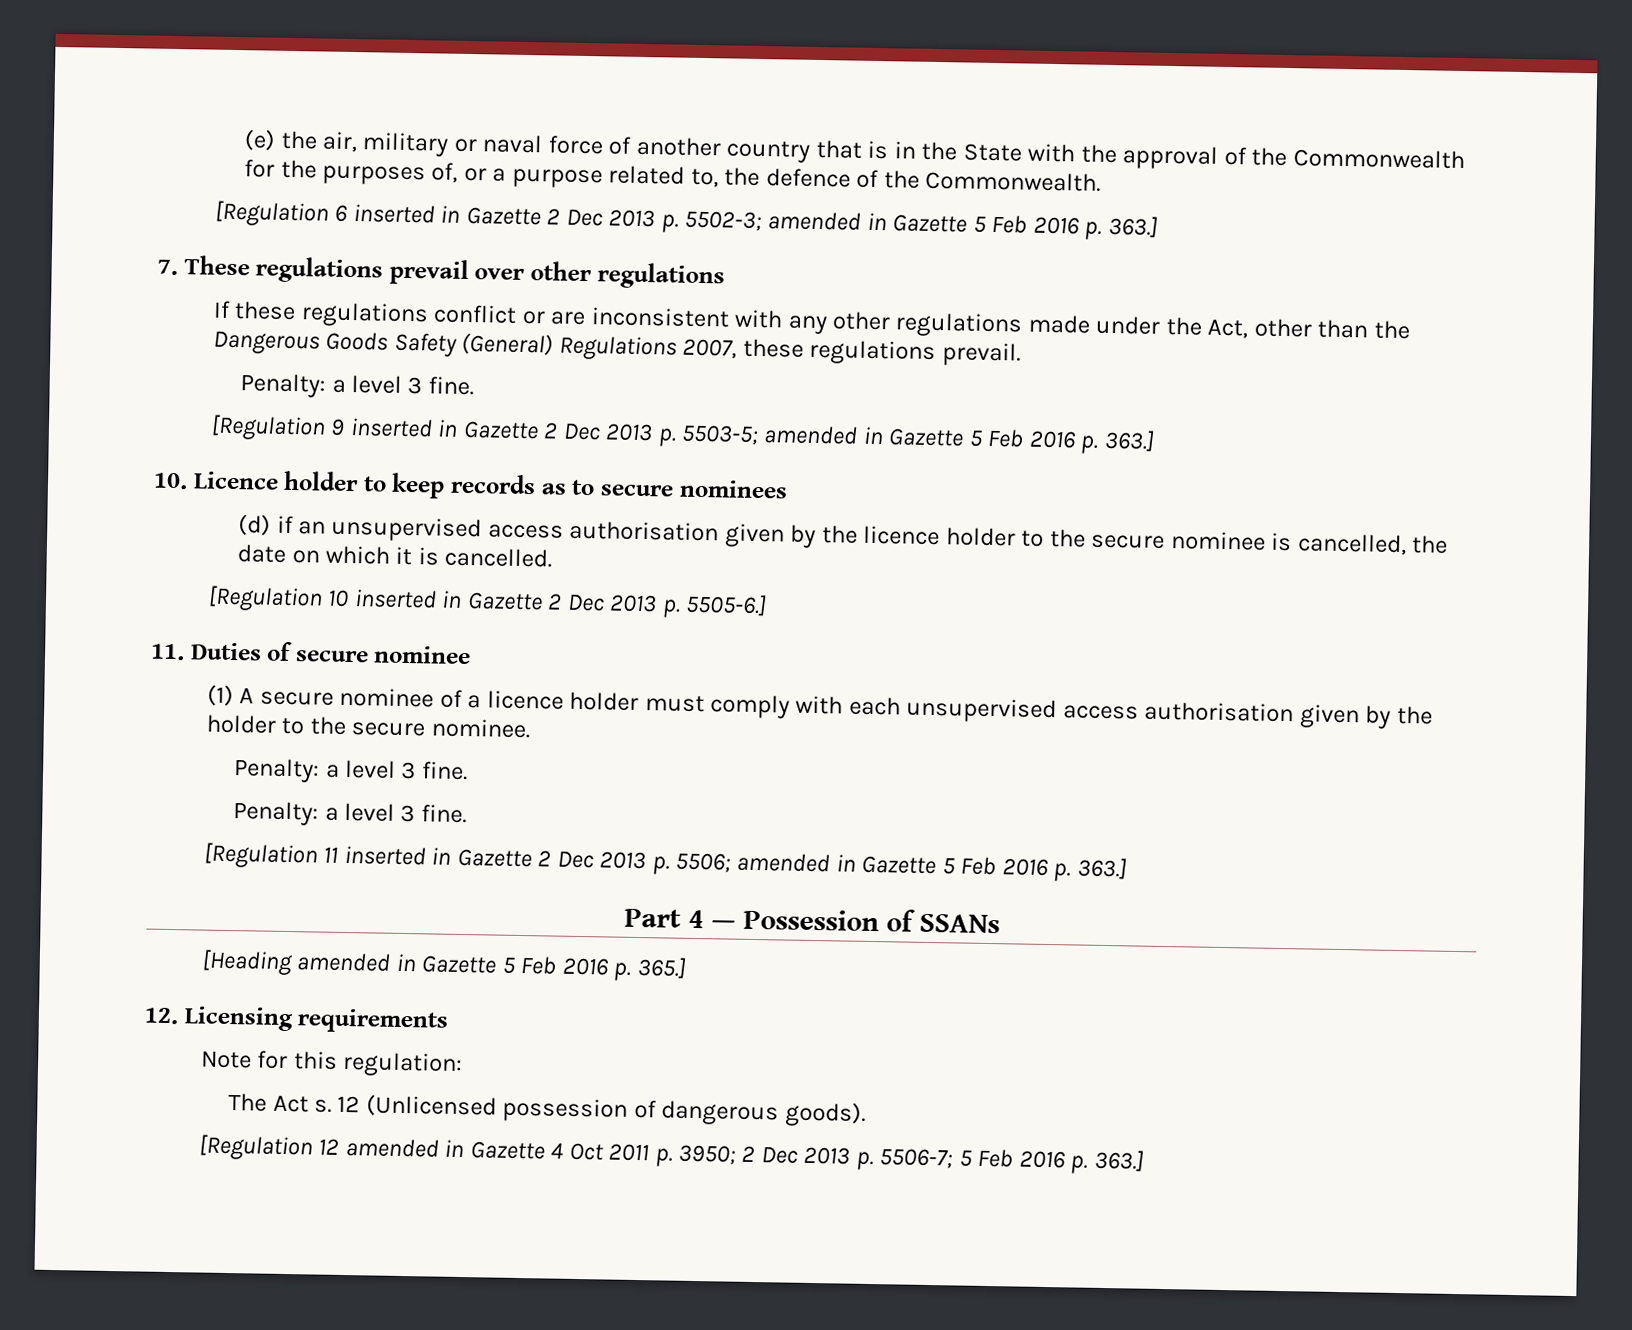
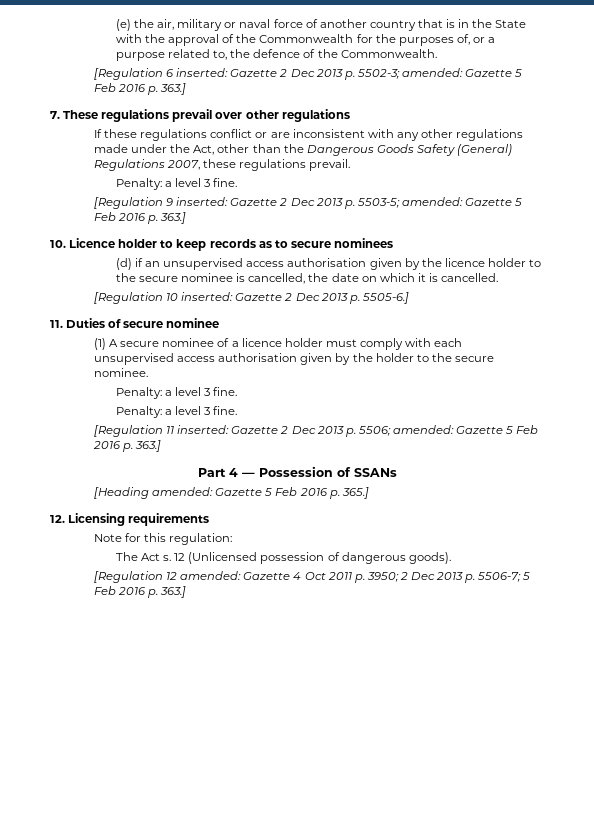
- [Regulation 6 inserted in Gazette 2 Dec 2013 p. 5502-3; amended in Gazette 5 Feb 2016 p. 363.]
+ [Regulation 6 inserted: Gazette 2 Dec 2013 p. 5502-3; amended: Gazette 5 Feb 2016 p. 363.]
- [Regulation 9 inserted in Gazette 2 Dec 2013 p. 5503-5; amended in Gazette 5 Feb 2016 p. 363.]
+ [Regulation 9 inserted: Gazette 2 Dec 2013 p. 5503-5; amended: Gazette 5 Feb 2016 p. 363.]
- [Regulation 10 inserted in Gazette 2 Dec 2013 p. 5505-6.]
+ [Regulation 10 inserted: Gazette 2 Dec 2013 p. 5505-6.]
- [Regulation 11 inserted in Gazette 2 Dec 2013 p. 5506; amended in Gazette 5 Feb 2016 p. 363.]
+ [Regulation 11 inserted: Gazette 2 Dec 2013 p. 5506; amended: Gazette 5 Feb 2016 p. 363.]
- [Heading amended in Gazette 5 Feb 2016 p. 365.]
+ [Heading amended: Gazette 5 Feb 2016 p. 365.]
- [Regulation 12 amended in Gazette 4 Oct 2011 p. 3950; 2 Dec 2013 p. 5506-7; 5 Feb 2016 p. 363.]
+ [Regulation 12 amended: Gazette 4 Oct 2011 p. 3950; 2 Dec 2013 p. 5506-7; 5 Feb 2016 p. 363.]

